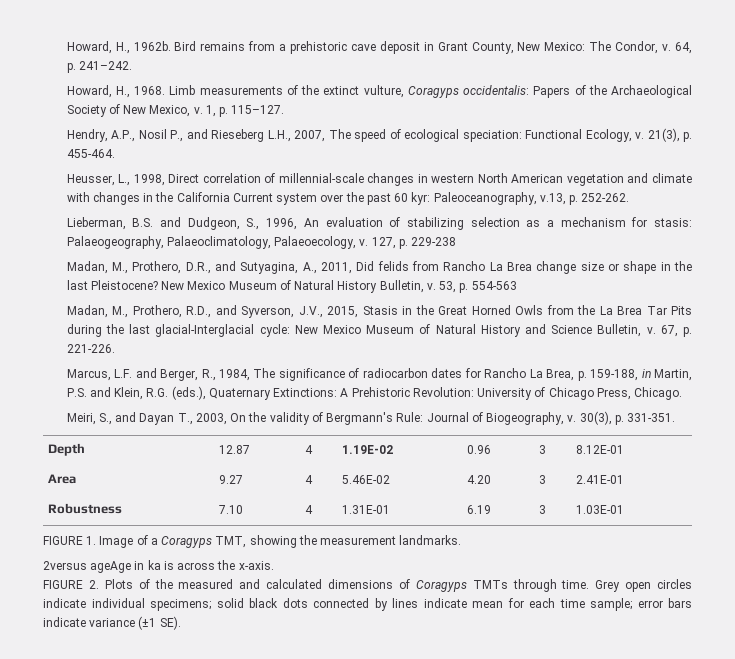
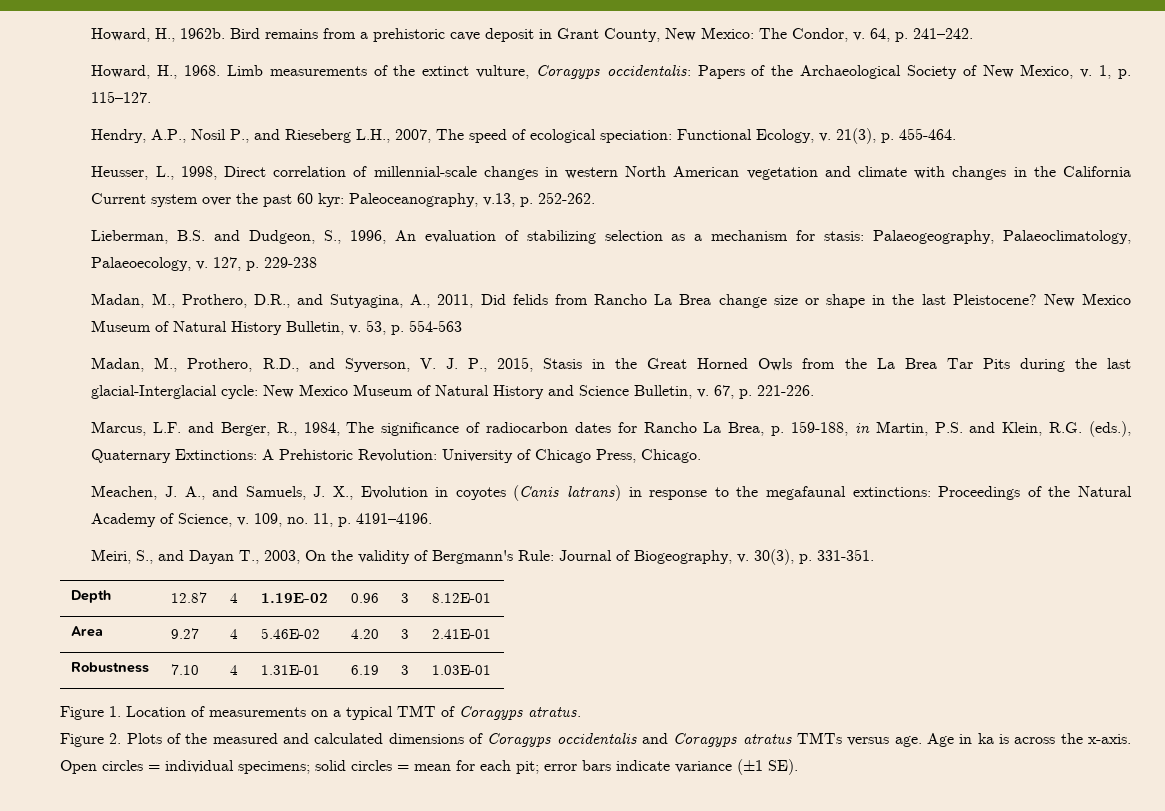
- Madan, M., Prothero, R.D., and Syverson, J.V., 2015, Stasis in the Great Horned Owls from the La Brea Tar Pits during the last glacial-Interglacial cycle: New Mexico Museum of Natural History and Science Bulletin, v.
+ Madan, M., Prothero, R.D., and Syverson, V. J. P., 2015, Stasis in the Great Horned Owls from the La Brea Tar Pits during the last glacial-Interglacial cycle: New Mexico Museum of Natural History and Science Bulletin, v.
+ Meachen, J. A., and Samuels, J. X., Evolution in coyotes (Canis latrans) in response to the megafaunal extinctions: Proceedings of the Natural Academy of Science, v. 109, no. 11, p. 4191–4196.
- FIGURE 1. Image of a Coragyps TMT, showing the measurement landmarks.
- 2versus ageAge in ka is across the x-axis.
- FIGURE 2. Plots of the measured and calculated dimensions of Coragyps TMTs through time. Grey open circles indicate individual specimens; solid black dots connected by lines indicate mean for each time sample; error bars indicate variance (±1 SE).
+ Figure 1. Location of measurements on a typical TMT of Coragyps atratus.
+ Figure 2. Plots of the measured and calculated dimensions of Coragyps occidentalis and Coragyps atratus TMTs versus age. Age in ka is across the x-axis. Open circles = individual specimens; solid circles = mean for each pit; error bars indicate variance (±1 SE).

